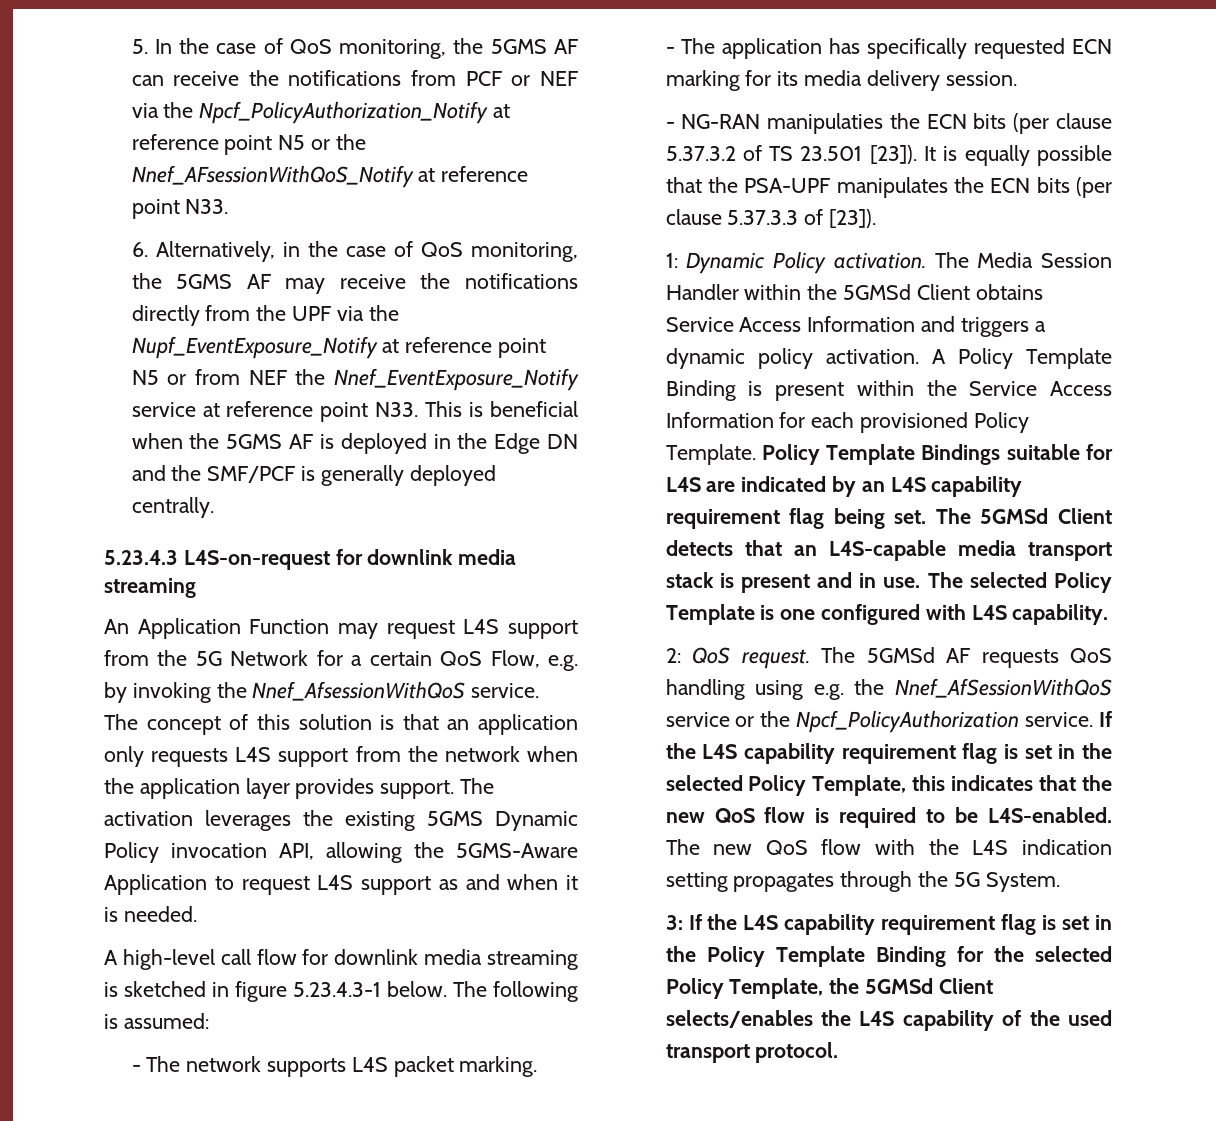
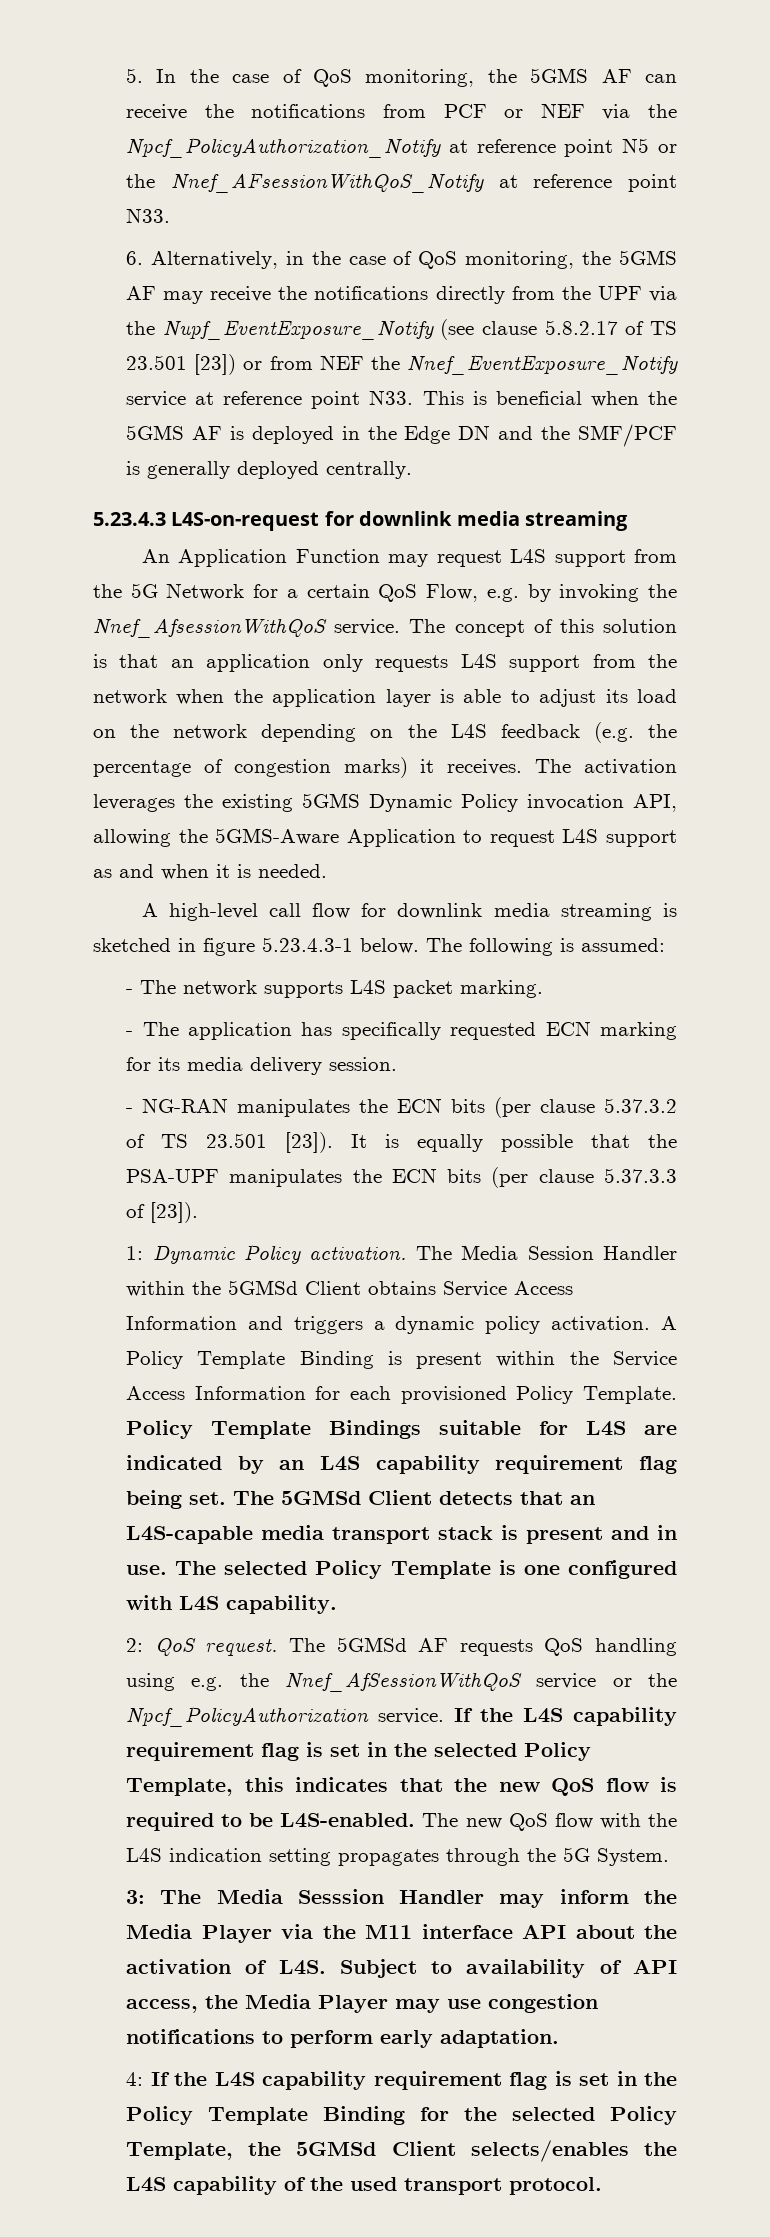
- 6. Alternatively, in the case of QoS monitoring, the 5GMS AF may receive the notifications directly from the UPF via the Nupf_EventExposure_Notify at reference point N5 or from NEF the Nnef_EventExposure_Notify service at reference point N33. This is beneficial when the 5GMS AF is deployed in the Edge DN and the SMF/PCF is generally deployed centrally.
+ 6. Alternatively, in the case of QoS monitoring, the 5GMS AF may receive the notifications directly from the UPF via the Nupf_EventExposure_Notify (see clause 5.8.2.17 of TS 23.501 [23]) or from NEF the Nnef_EventExposure_Notify service at reference point N33. This is beneficial when the 5GMS AF is deployed in the Edge DN and the SMF/PCF is generally deployed centrally.
- The concept of this solution is that an application only requests L4S support from the network when the application layer provides support.
+ The concept of this solution is that an application only requests L4S support from the network when the application layer is able to adjust its load on the network depending on the L4S feedback (e.g. the percentage of congestion marks) it receives.
- - NG-RAN manipulaties the ECN bits (per clause 5.37.3.2 of TS 23.501 [23]).
+ - NG-RAN manipulates the ECN bits (per clause 5.37.3.2 of TS 23.501 [23]).
- 3: If the L4S capability requirement flag is set in the Policy Template Binding for the selected Policy Template, the 5GMSd Client selects/enables the L4S capability of the used transport protocol.
+ 3: The Media Sesssion Handler may inform the Media Player via the M11 interface API about the activation of L4S. Subject to availability of API access, the Media Player may use congestion notifications to perform early adaptation.
+ 4: If the L4S capability requirement flag is set in the Policy Template Binding for the selected Policy Template, the 5GMSd Client selects/enables the L4S capability of the used transport protocol.

